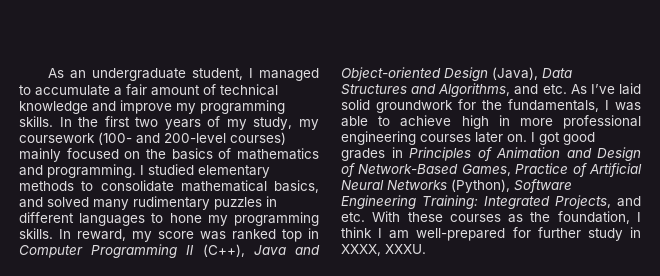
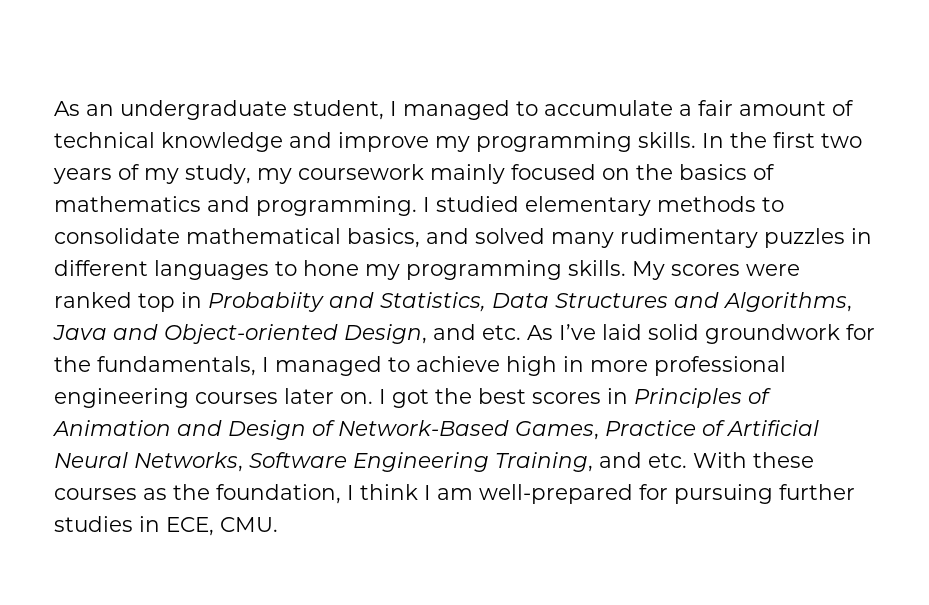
- In the first two years of my study, my coursework (100- and 200-level courses) mainly focused on the basics of mathematics and programming.
+ In the first two years of my study, my coursework mainly focused on the basics of mathematics and programming.
- In reward, my score was ranked top in Computer Programming Ⅱ (C++), Java and Object-oriented Design (Java), Data Structures and Algorithms, and etc. As I’ve laid solid groundwork for the fundamentals, I was able to achieve high in more professional engineering courses later on.
+ My scores were ranked top in Probabiity and Statistics, Data Structures and Algorithms, Java and Object-oriented Design, and etc. As I’ve laid solid groundwork for the fundamentals, I managed to achieve high in more professional engineering courses later on.
- I got good grades in Principles of Animation and Design of Network-Based Games, Practice of Artificial Neural Networks (Python), Software Engineering Training: Integrated Projects, and etc. With these courses as the foundation, I think I am well-prepared for further study in XXXX, XXXU.
+ I got the best scores in Principles of Animation and Design of Network-Based Games, Practice of Artificial Neural Networks, Software Engineering Training, and etc. With these courses as the foundation, I think I am well-prepared for pursuing further studies in ECE, CMU.

